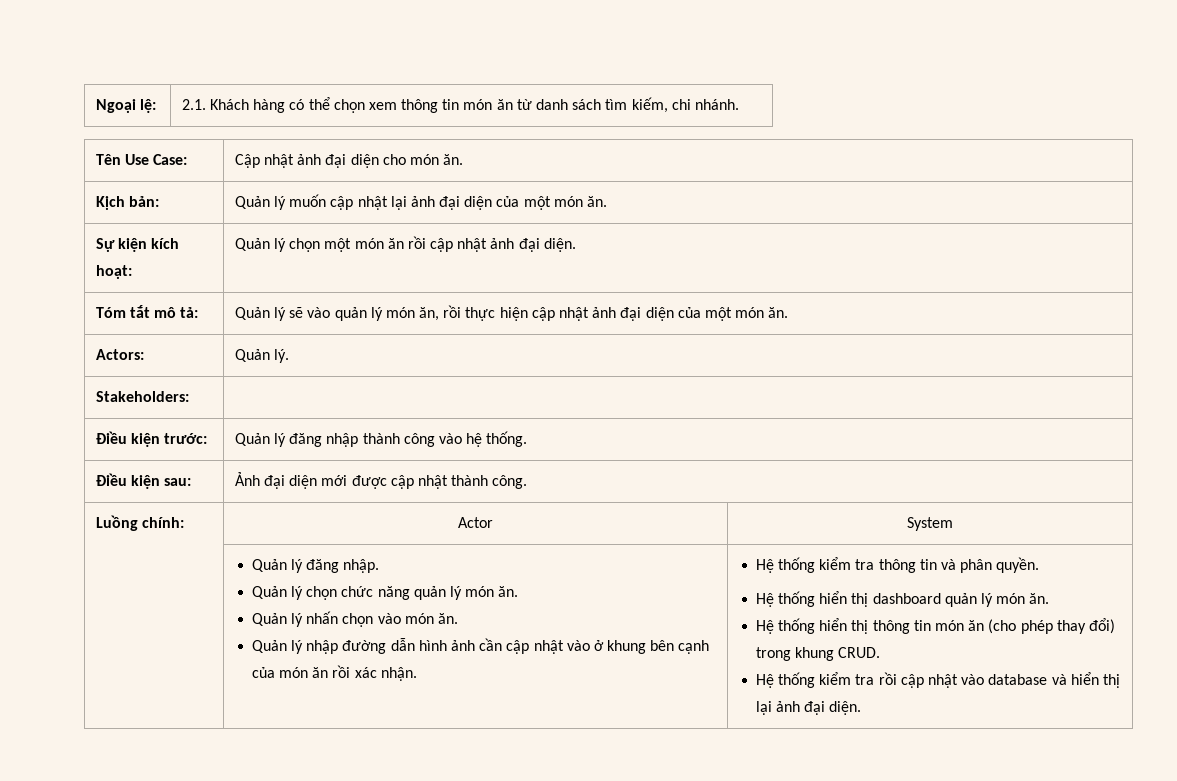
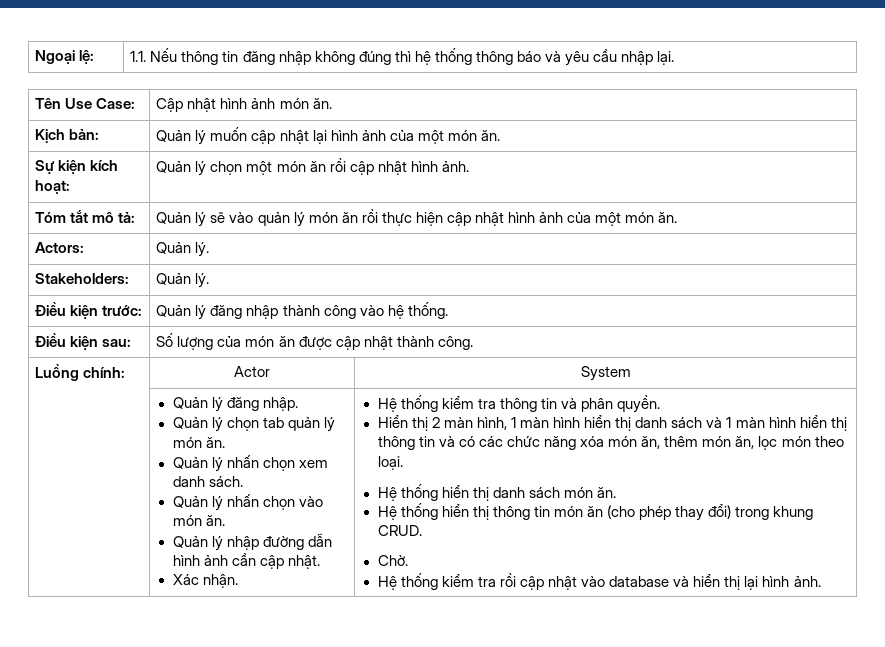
- Ngoại lệ: | 2.1. Khách hàng có thể chọn xem thông tin món ăn từ danh sách tìm kiếm, chi nhánh.
+ Ngoại lệ: | 1.1. Nếu thông tin đăng nhập không đúng thì hệ thống thông báo và yêu cầu nhập lại.
- Tên Use Case: | Cập nhật ảnh đại diện cho món ăn.
+ Tên Use Case: | Cập nhật hình ảnh món ăn.
- Kịch bản: | Quản lý muốn cập nhật lại ảnh đại diện của một món ăn.
+ Kịch bản: | Quản lý muốn cập nhật lại hình ảnh của một món ăn.
- Sự kiện kích hoạt: | Quản lý chọn một món ăn rồi cập nhật ảnh đại diện.
+ Sự kiện kích hoạt: | Quản lý chọn một món ăn rồi cập nhật hình ảnh.
- Tóm tắt mô tả: | Quản lý sẽ vào quản lý món ăn, rồi thực hiện cập nhật ảnh đại diện của một món ăn.
+ Tóm tắt mô tả: | Quản lý sẽ vào quản lý món ăn rồi thực hiện cập nhật hình ảnh của một món ăn.
- Stakeholders: |
+ Stakeholders: | Quản lý.
- Điều kiện sau: | Ảnh đại diện mới được cập nhật thành công.
+ Điều kiện sau: | Số lượng của món ăn được cập nhật thành công.
- Quản lý chọn chức năng quản lý món ăn.
+ Quản lý chọn tab quản lý món ăn.
+ Quản lý nhấn chọn xem danh sách.
- Quản lý nhập đường dẫn hình ảnh cần cập nhật vào ở khung bên cạnh của món ăn rồi xác nhận.
+ Quản lý nhập đường dẫn hình ảnh cần cập nhật.
+ Xác nhận.
- Hệ thống hiển thị dashboard quản lý món ăn.
+ Hiển thị 2 màn hình, 1 màn hình hiển thị danh sách và 1 màn hình hiển thị thông tin và có các chức năng xóa món ăn, thêm món ăn, lọc món theo loại.
+ Hệ thống hiển thị danh sách món ăn.
+ Chờ.
- Hệ thống kiểm tra rồi cập nhật vào database và hiển thị lại ảnh đại diện.
+ Hệ thống kiểm tra rồi cập nhật vào database và hiển thị lại hình ảnh.

